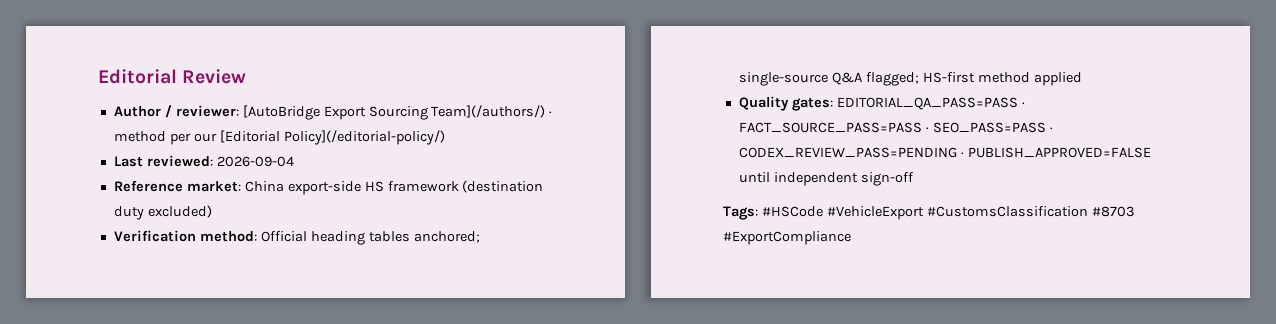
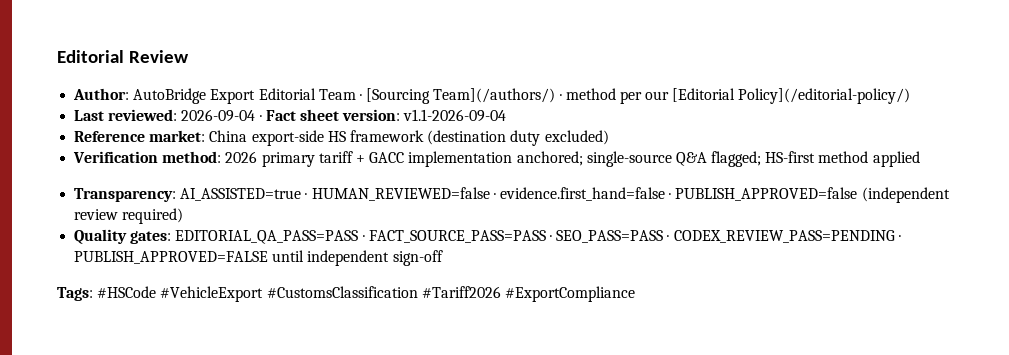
- Author / reviewer: [AutoBridge Export Sourcing Team](/authors/) · method per our [Editorial Policy](/editorial-policy/)
+ Author: AutoBridge Export Editorial Team · [Sourcing Team](/authors/) · method per our [Editorial Policy](/editorial-policy/)
- Last reviewed: 2026-09-04
+ Last reviewed: 2026-09-04 · Fact sheet version: v1.1-2026-09-04
- Verification method: Official heading tables anchored; single-source Q&A flagged; HS-first method applied
+ Verification method: 2026 primary tariff + GACC implementation anchored; single-source Q&A flagged; HS-first method applied
+ Transparency: AI_ASSISTED=true · HUMAN_REVIEWED=false · evidence.first_hand=false · PUBLISH_APPROVED=false (independent review required)
- Tags: #HSCode #VehicleExport #CustomsClassification #8703 #ExportCompliance
+ Tags: #HSCode #VehicleExport #CustomsClassification #Tariff2026 #ExportCompliance

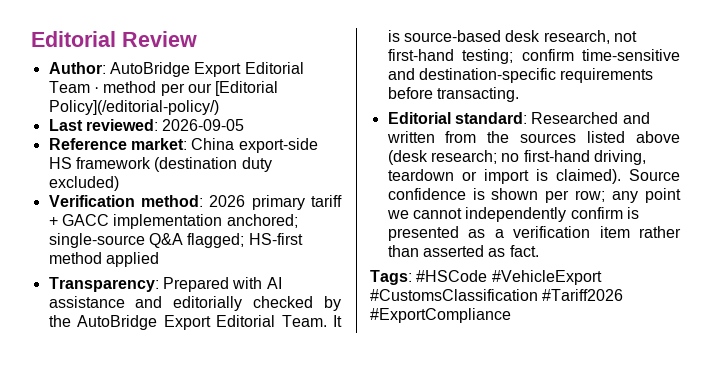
- Author: AutoBridge Export Editorial Team · [Sourcing Team](/authors/) · method per our [Editorial Policy](/editorial-policy/)
+ Author: AutoBridge Export Editorial Team · method per our [Editorial Policy](/editorial-policy/)
- Last reviewed: 2026-09-04 · Fact sheet version: v1.1-2026-09-04
+ Last reviewed: 2026-09-05
- Transparency: AI_ASSISTED=true · HUMAN_REVIEWED=false · evidence.first_hand=false · PUBLISH_APPROVED=false (independent review required)
- Quality gates: EDITORIAL_QA_PASS=PASS · FACT_SOURCE_PASS=PASS · SEO_PASS=PASS · CODEX_REVIEW_PASS=PENDING · PUBLISH_APPROVED=FALSE until independent sign-off
+ Transparency: Prepared with AI assistance and editorially checked by the AutoBridge Export Editorial Team. It is source-based desk research, not first-hand testing; confirm time-sensitive and destination-specific requirements before transacting.
+ Editorial standard: Researched and written from the sources listed above (desk research; no first-hand driving, teardown or import is claimed). Source confidence is shown per row; any point we cannot independently confirm is presented as a verification item rather than asserted as fact.

